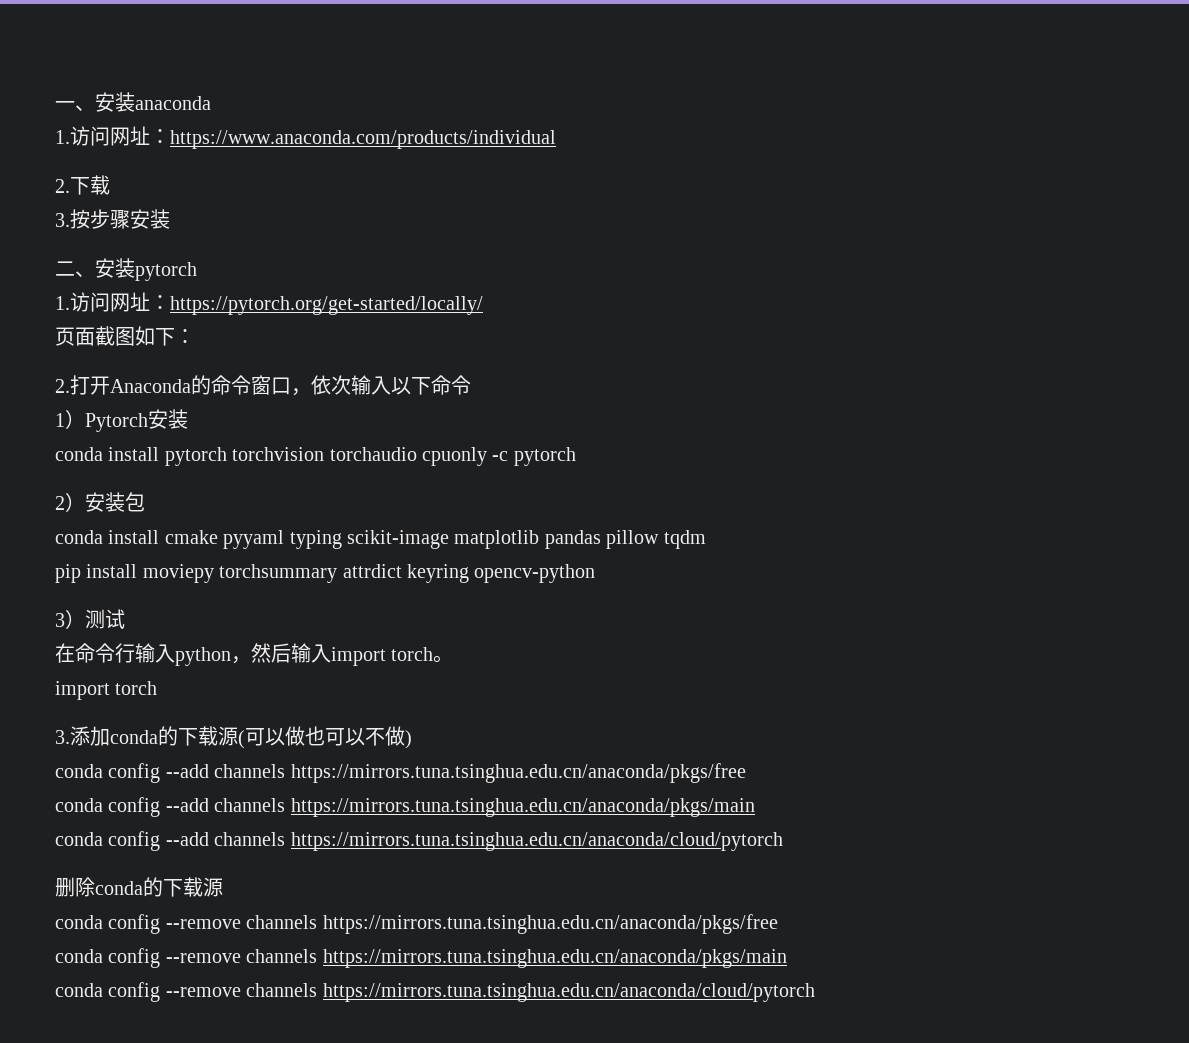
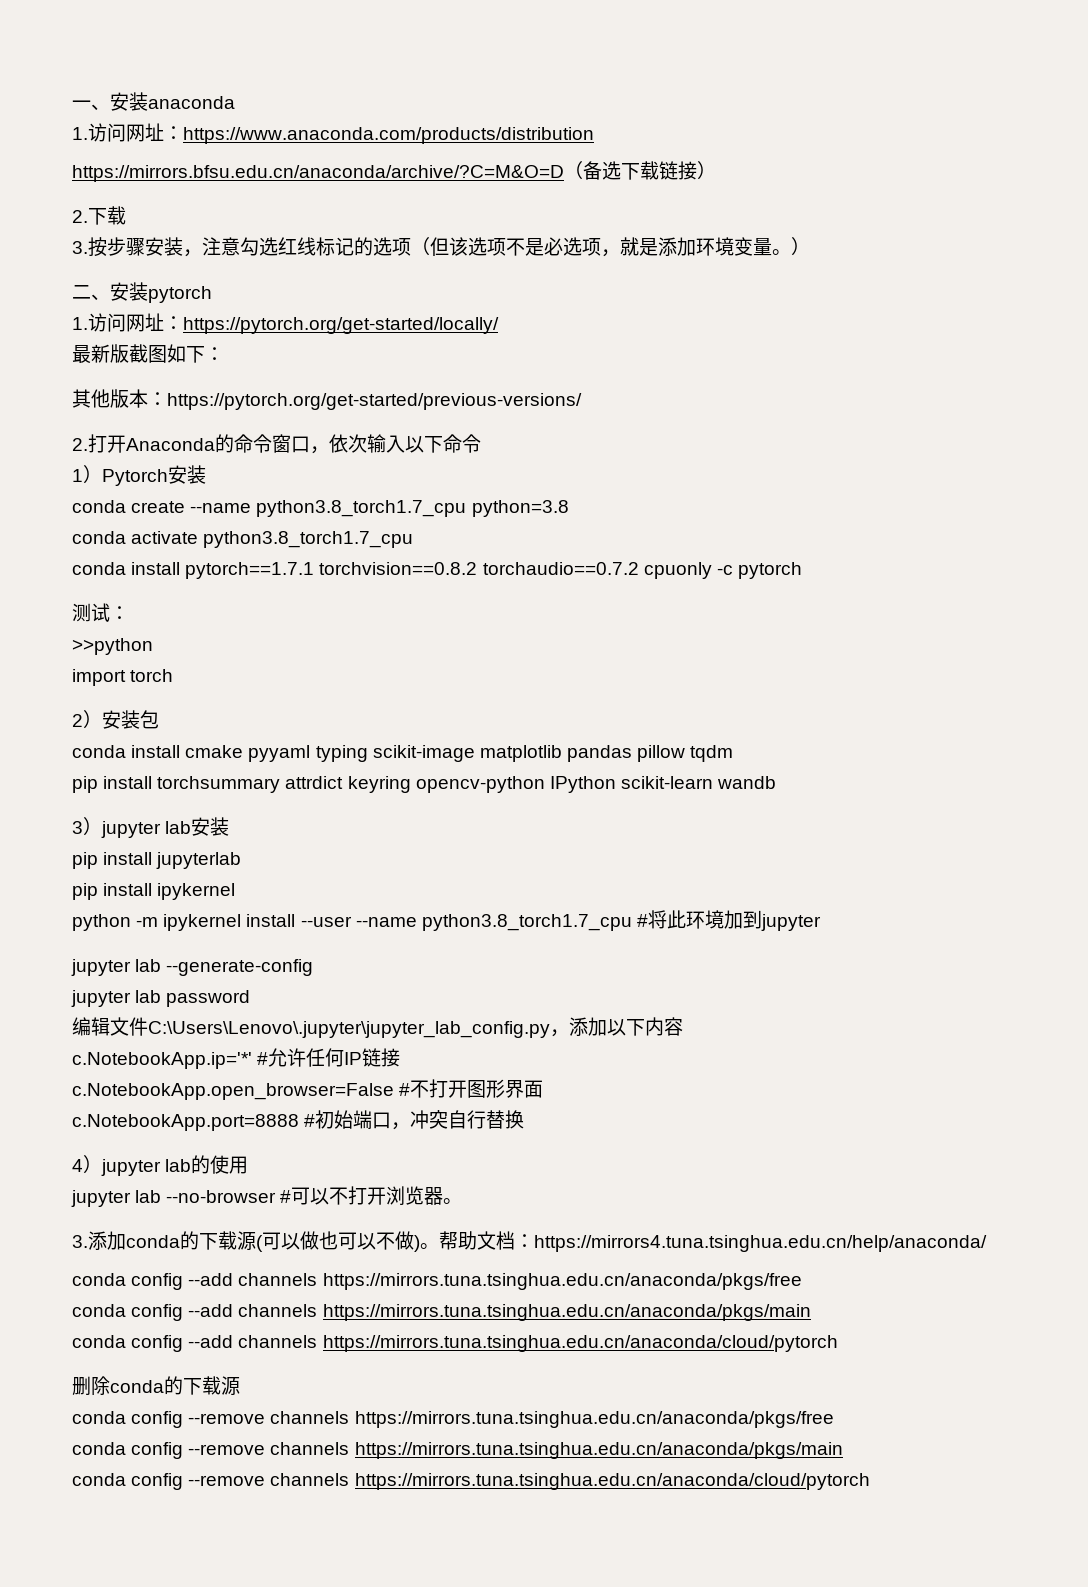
- 1.访问网址：https://www.anaconda.com/products/individual
+ 1.访问网址：https://www.anaconda.com/products/distribution
+ https://mirrors.bfsu.edu.cn/anaconda/archive/?C=M&O=D（备选下载链接）
- 3.按步骤安装
+ 3.按步骤安装，注意勾选红线标记的选项（但该选项不是必选项，就是添加环境变量。）
- 页面截图如下：
+ 最新版截图如下：
+ 其他版本：https://pytorch.org/get-started/previous-versions/
- conda install pytorch torchvision torchaudio cpuonly -c pytorch
+ conda create --name python3.8_torch1.7_cpu python=3.8
+ conda activate python3.8_torch1.7_cpu
+ conda install pytorch==1.7.1 torchvision==0.8.2 torchaudio==0.7.2 cpuonly -c pytorch
+ 测试：
+ >>python
+ import torch
- pip install moviepy torchsummary attrdict keyring opencv-python
+ pip install torchsummary attrdict keyring opencv-python IPython scikit-learn wandb
- 3）测试
- 在命令行输入python，然后输入import torch。
- import torch
+ 3）jupyter lab安装
+ pip install jupyterlab
+ pip install ipykernel
+ python -m ipykernel install --user --name python3.8_torch1.7_cpu #将此环境加到jupyter
+ jupyter lab --generate-config
+ jupyter lab password
+ 编辑文件C:\Users\Lenovo\.jupyter\jupyter_lab_config.py，添加以下内容
+ c.NotebookApp.ip='*' #允许任何IP链接
+ c.NotebookApp.open_browser=False #不打开图形界面
+ c.NotebookApp.port=8888 #初始端口，冲突自行替换
+ 4）jupyter lab的使用
+ jupyter lab --no-browser #可以不打开浏览器。
- 3.添加conda的下载源(可以做也可以不做)
+ 3.添加conda的下载源(可以做也可以不做)。帮助文档：https://mirrors4.tuna.tsinghua.edu.cn/help/anaconda/

